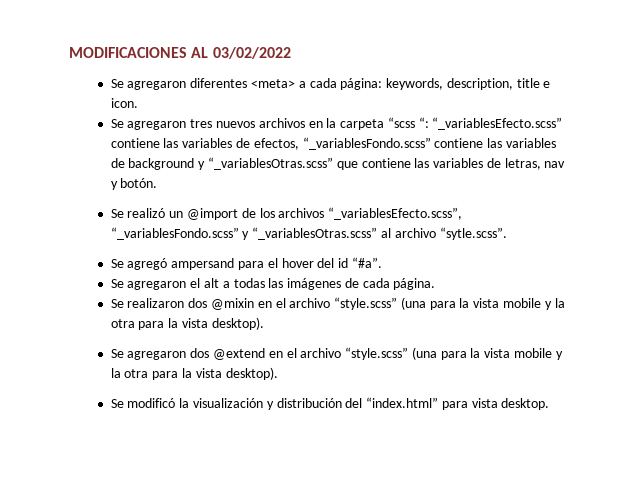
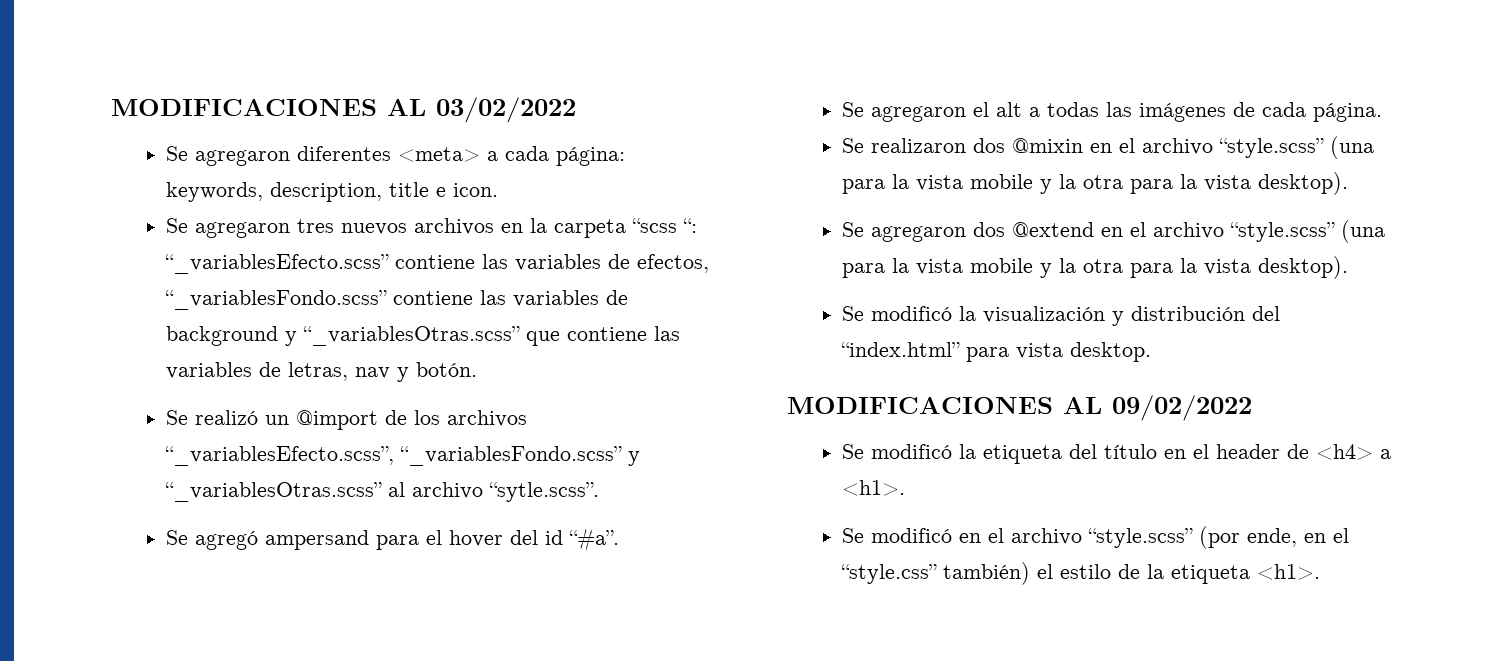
+ MODIFICACIONES AL 09/02/2022
+ Se modificó la etiqueta del título en el header de <h4> a <h1>.
+ Se modificó en el archivo “style.scss” (por ende, en el “style.css” también) el estilo de la etiqueta <h1>.

